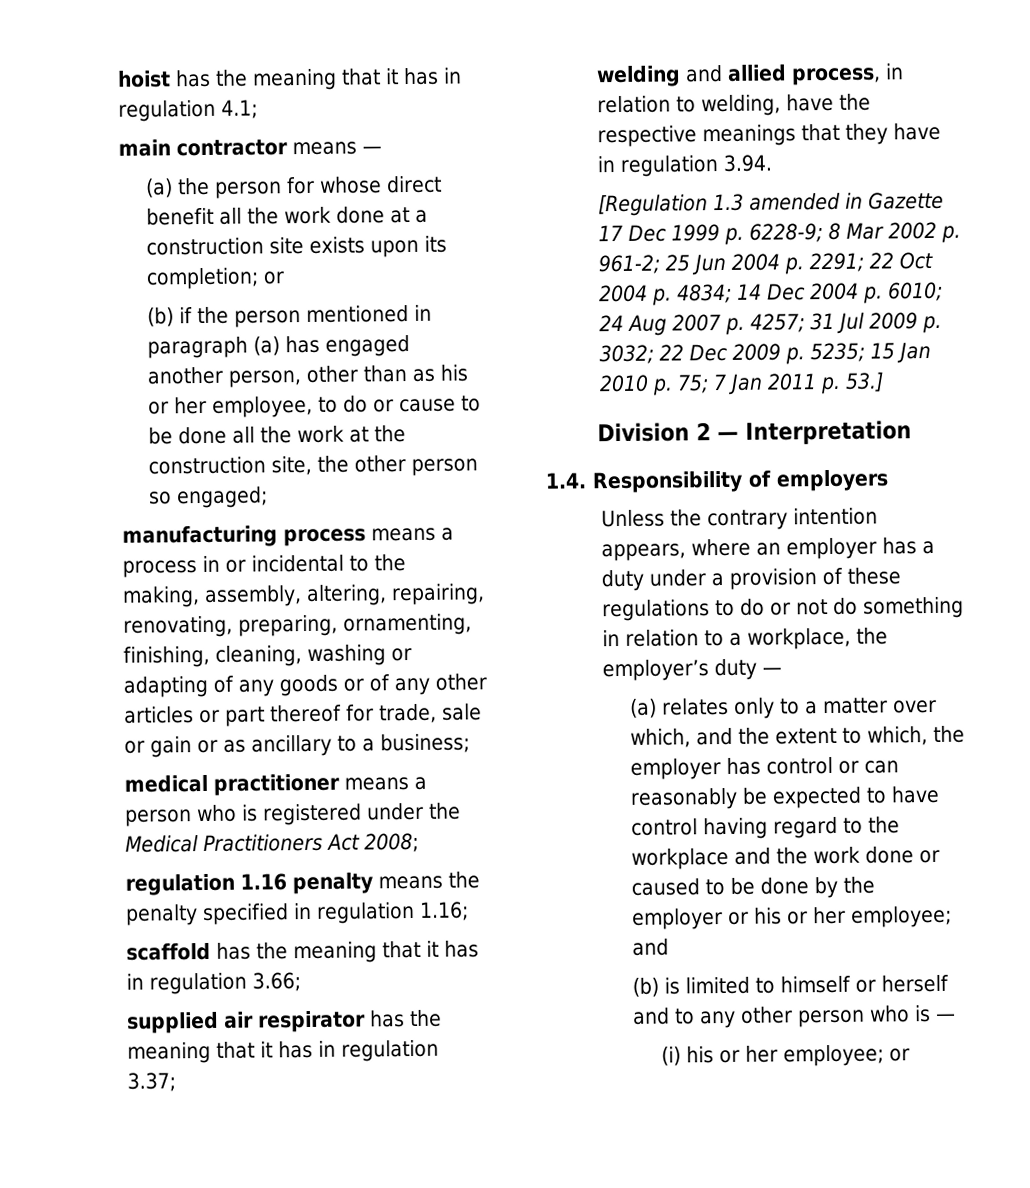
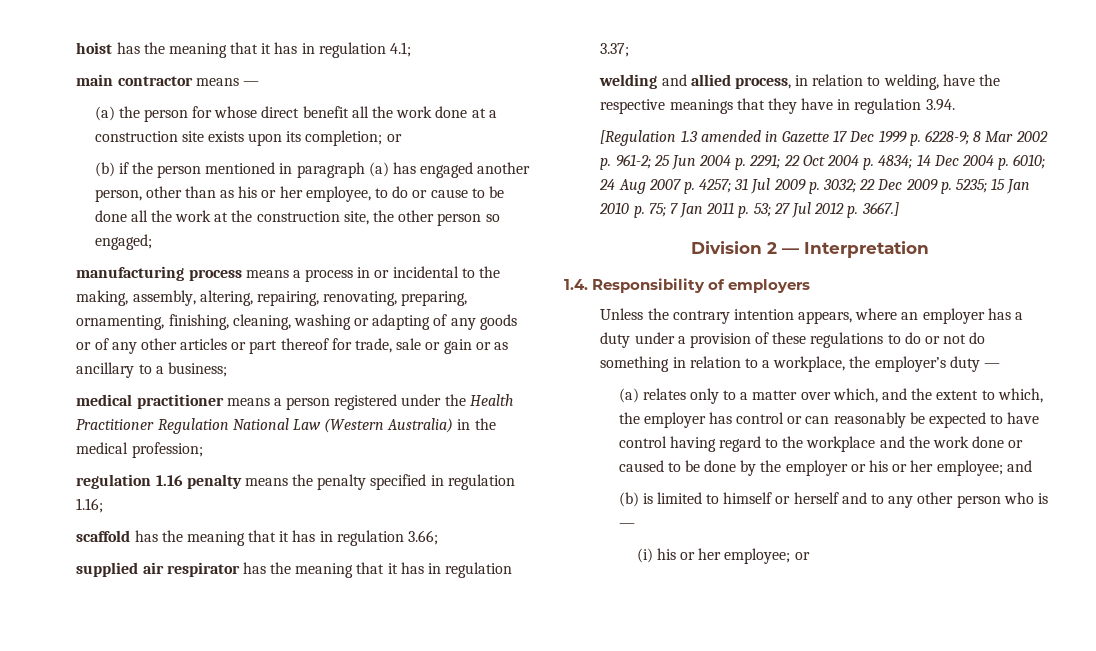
- medical practitioner means a person who is registered under the Medical Practitioners Act 2008;
+ medical practitioner means a person registered under the Health Practitioner Regulation National Law (Western Australia) in the medical profession;
- [Regulation 1.3 amended in Gazette 17 Dec 1999 p. 6228-9; 8 Mar 2002 p. 961-2; 25 Jun 2004 p. 2291; 22 Oct 2004 p. 4834; 14 Dec 2004 p. 6010; 24 Aug 2007 p. 4257; 31 Jul 2009 p. 3032; 22 Dec 2009 p. 5235; 15 Jan 2010 p. 75; 7 Jan 2011 p. 53.]
+ [Regulation 1.3 amended in Gazette 17 Dec 1999 p. 6228-9; 8 Mar 2002 p. 961-2; 25 Jun 2004 p. 2291; 22 Oct 2004 p. 4834; 14 Dec 2004 p. 6010; 24 Aug 2007 p. 4257; 31 Jul 2009 p. 3032; 22 Dec 2009 p. 5235; 15 Jan 2010 p. 75; 7 Jan 2011 p. 53; 27 Jul 2012 p. 3667.]

